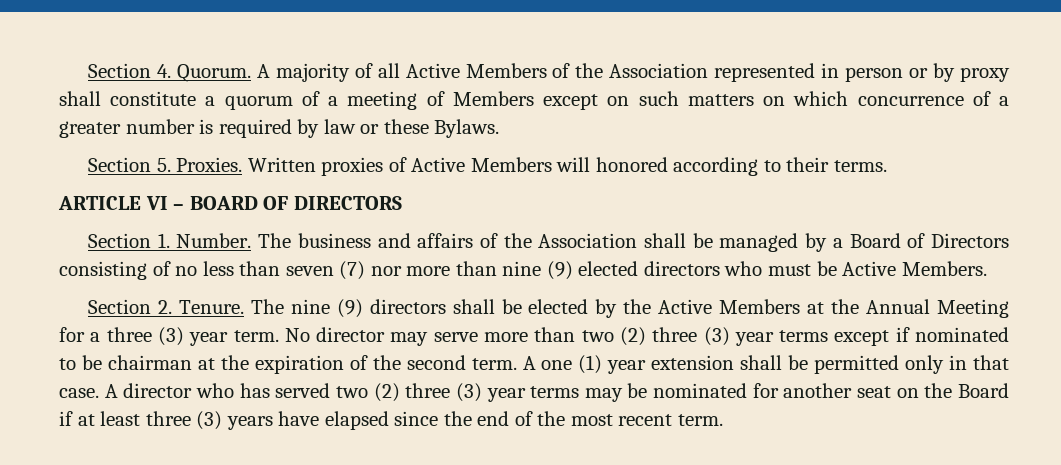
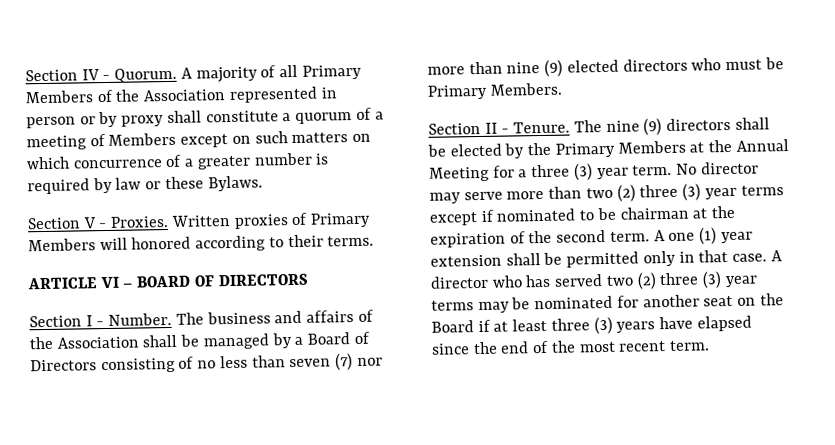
- Section 4. Quorum.
+ Section IV - Quorum.
- A majority of all Active Members of the Association represented in person or by proxy shall constitute a quorum of a meeting of Members except on such matters on which concurrence of a greater number is required by law or these Bylaws.
+ A majority of all Primary Members of the Association represented in person or by proxy shall constitute a quorum of a meeting of Members except on such matters on which concurrence of a greater number is required by law or these Bylaws.
- Section 5. Proxies.
+ Section V - Proxies.
- Written proxies of Active Members will honored according to their terms.
+ Written proxies of Primary Members will honored according to their terms.
- Section 1. Number.
+ Section I - Number.
- The business and affairs of the Association shall be managed by a Board of Directors consisting of no less than seven (7) nor more than nine (9) elected directors who must be Active Members.
+ The business and affairs of the Association shall be managed by a Board of Directors consisting of no less than seven (7) nor more than nine (9) elected directors who must be Primary Members.
- Section 2. Tenure.
+ Section II - Tenure.
- The nine (9) directors shall be elected by the Active Members at the Annual Meeting for a three (3) year term.
+ The nine (9) directors shall be elected by the Primary Members at the Annual Meeting for a three (3) year term.

